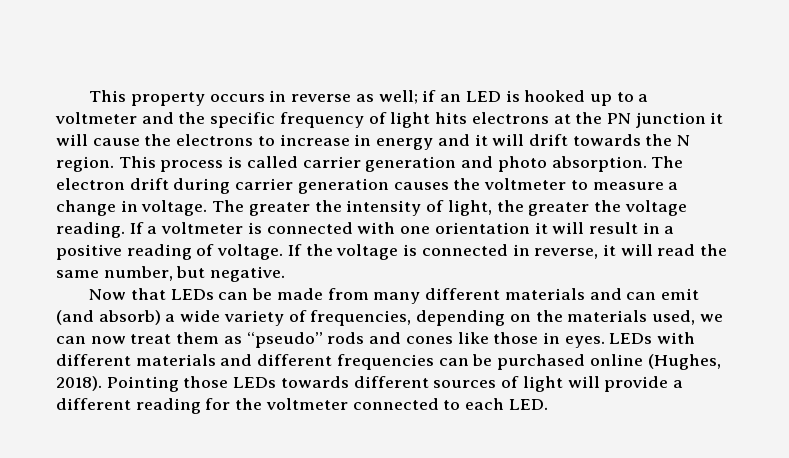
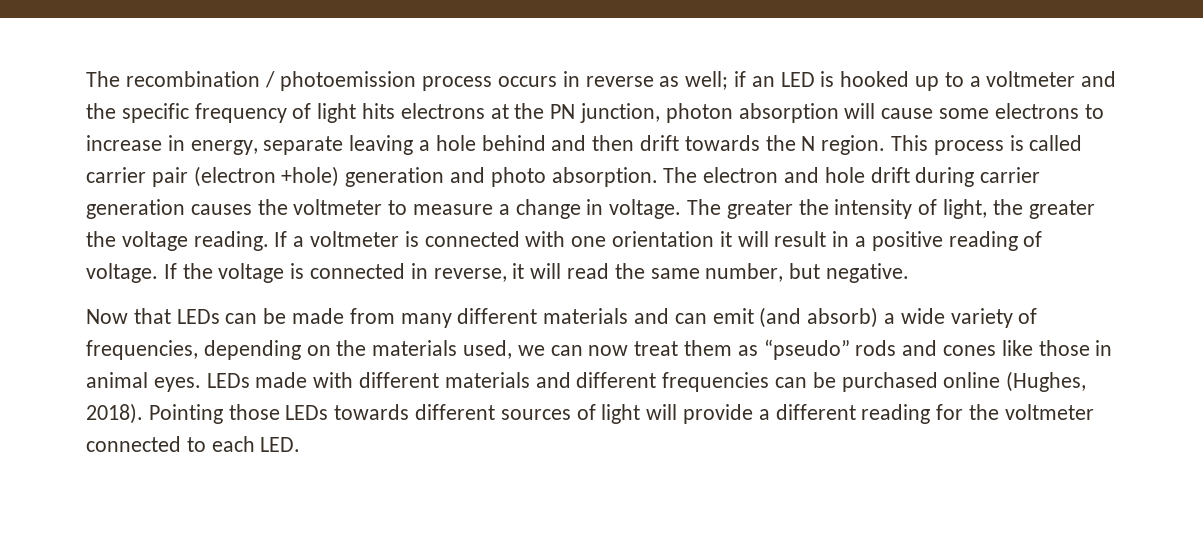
- This property occurs in reverse as well; if an LED is hooked up to a voltmeter and the specific frequency of light hits electrons at the PN junction it will cause the electrons to increase in energy and it will drift towards the N region.
+ The recombination / photoemission process occurs in reverse as well; if an LED is hooked up to a voltmeter and the specific frequency of light hits electrons at the PN junction, photon absorption will cause some electrons to increase in energy, separate leaving a hole behind and then drift towards the N region.
- This process is called carrier generation and photo absorption.
+ This process is called carrier pair (electron +hole) generation and photo absorption.
- The electron drift during carrier generation causes the voltmeter to measure a change in voltage.
+ The electron and hole drift during carrier generation causes the voltmeter to measure a change in voltage.
- Now that LEDs can be made from many different materials and can emit (and absorb) a wide variety of frequencies, depending on the materials used, we can now treat them as “pseudo” rods and cones like those in eyes.
+ Now that LEDs can be made from many different materials and can emit (and absorb) a wide variety of frequencies, depending on the materials used, we can now treat them as “pseudo” rods and cones like those in animal eyes.
- LEDs with different materials and different frequencies can be purchased online (Hughes, 2018).
+ LEDs made with different materials and different frequencies can be purchased online (Hughes, 2018).

